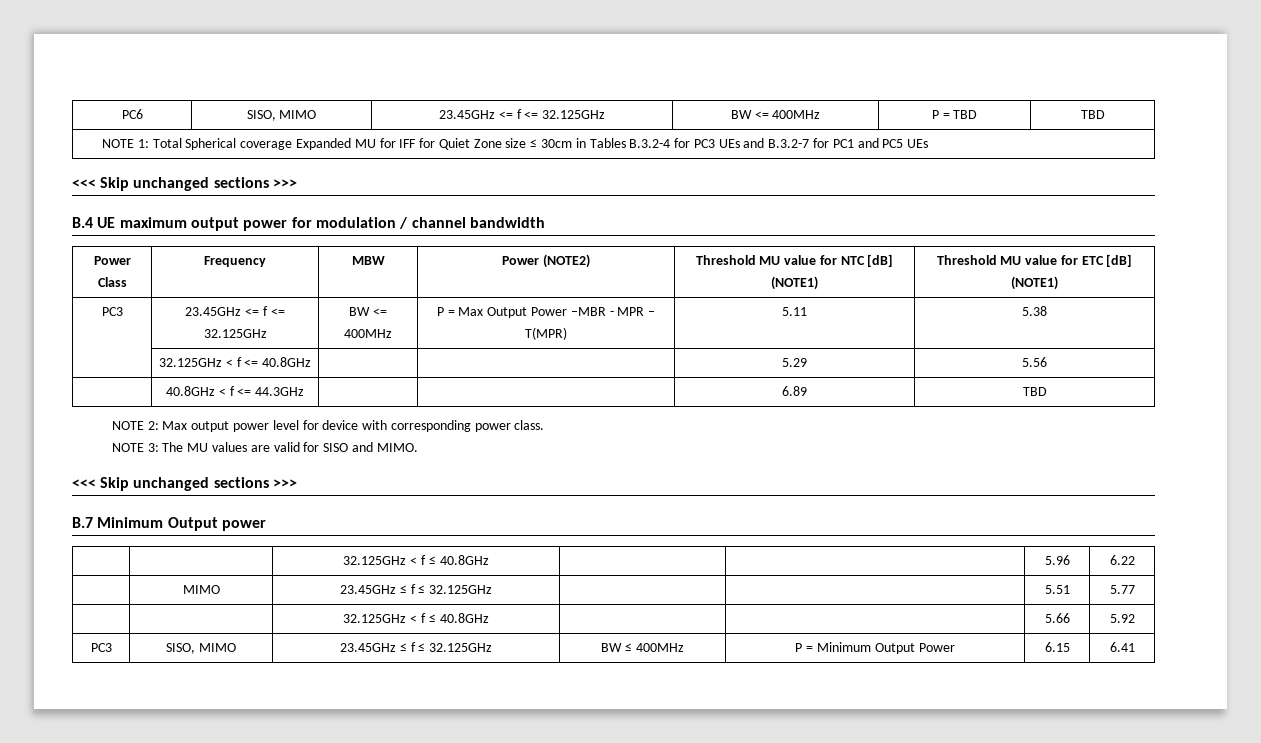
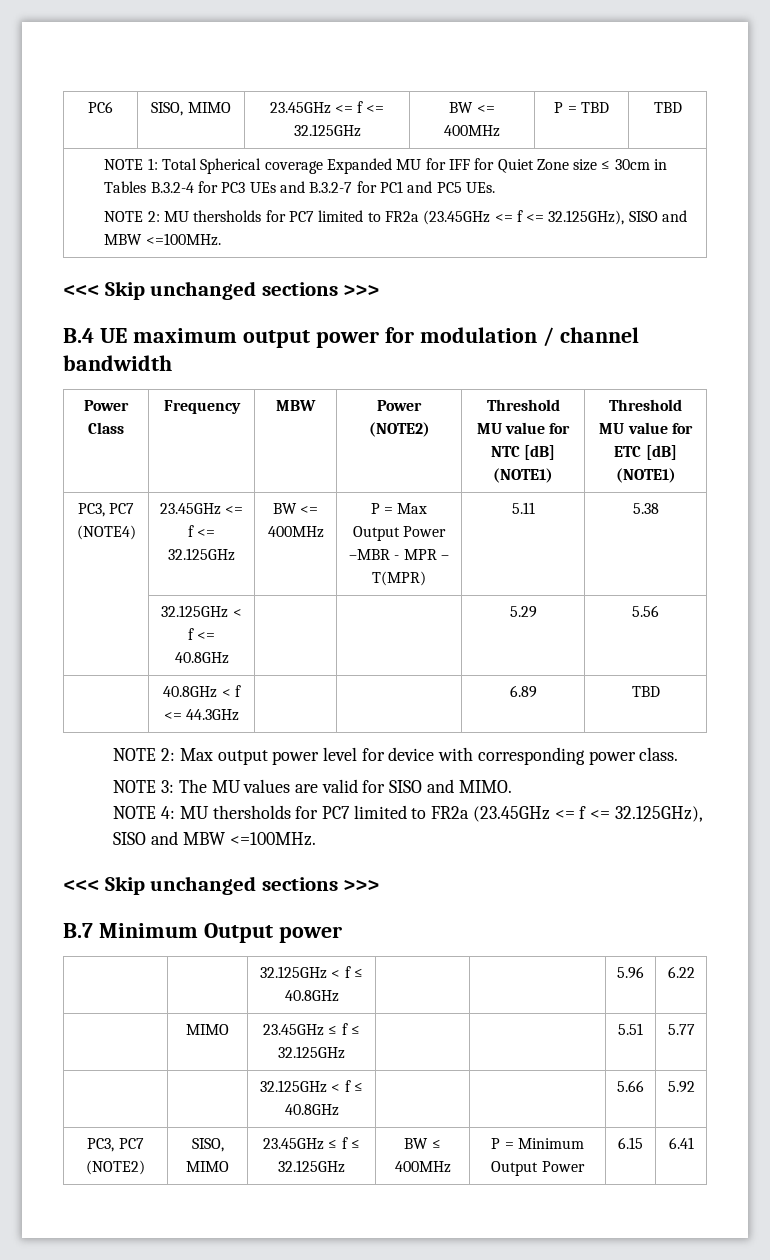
- NOTE 1: Total Spherical coverage Expanded MU for IFF for Quiet Zone size ≤ 30cm in Tables B.3.2-4 for PC3 UEs and B.3.2-7 for PC1 and PC5 UEs
+ NOTE 1: Total Spherical coverage Expanded MU for IFF for Quiet Zone size ≤ 30cm in Tables B.3.2-4 for PC3 UEs and B.3.2-7 for PC1 and PC5 UEs.
+ NOTE 2: MU thersholds for PC7 limited to FR2a (23.45GHz <= f <= 32.125GHz), SISO and MBW <=100MHz.
- PC3 | 23.45GHz <= f <= 32.125GHz | BW <= 400MHz | P = Max Output Power –MBR - MPR – T(MPR) | 5.11 | 5.38
+ PC3, PC7 (NOTE4) | 23.45GHz <= f <= 32.125GHz | BW <= 400MHz | P = Max Output Power –MBR - MPR – T(MPR) | 5.11 | 5.38
+ NOTE 4: MU thersholds for PC7 limited to FR2a (23.45GHz <= f <= 32.125GHz), SISO and MBW <=100MHz.
- PC3 | SISO, MIMO | 23.45GHz ≤ f ≤ 32.125GHz | BW ≤ 400MHz | P = Minimum Output Power | 6.15 | 6.41
+ PC3, PC7 (NOTE2) | SISO, MIMO | 23.45GHz ≤ f ≤ 32.125GHz | BW ≤ 400MHz | P = Minimum Output Power | 6.15 | 6.41

